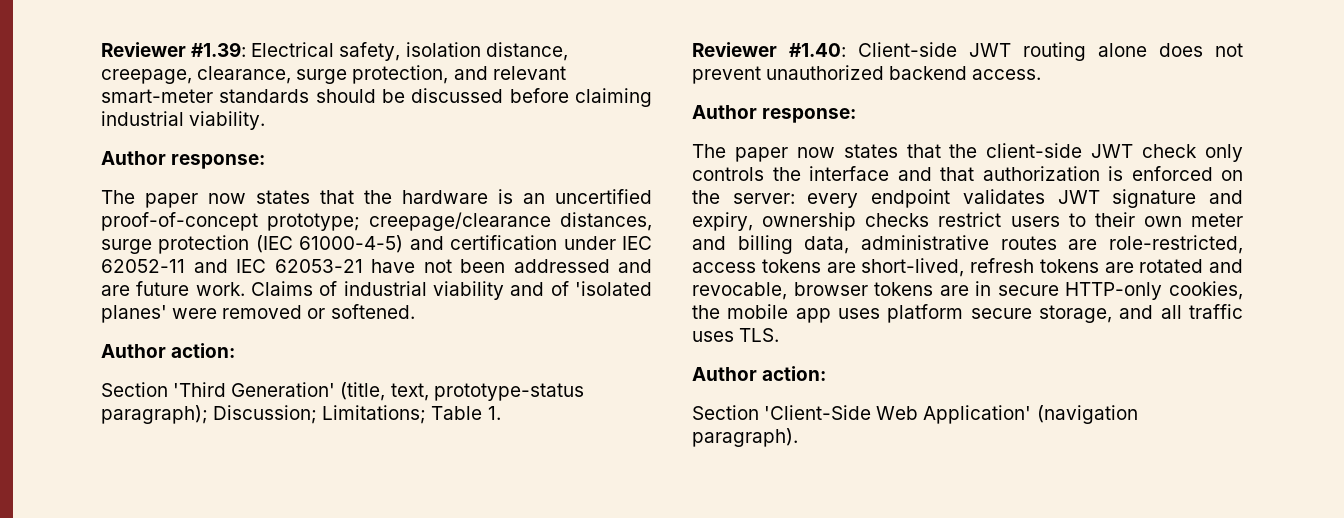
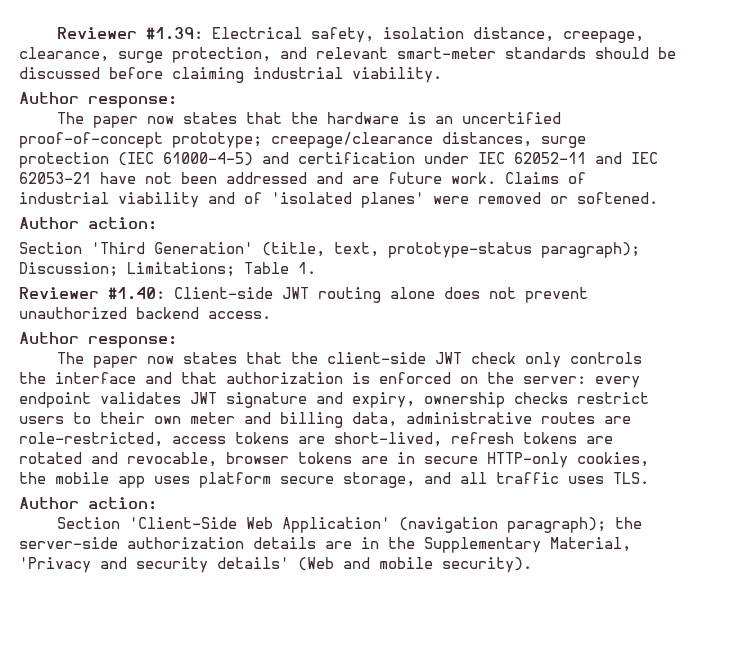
- Section 'Client-Side Web Application' (navigation paragraph).
+ Section 'Client-Side Web Application' (navigation paragraph); the server-side authorization details are in the Supplementary Material, 'Privacy and security details' (Web and mobile security).

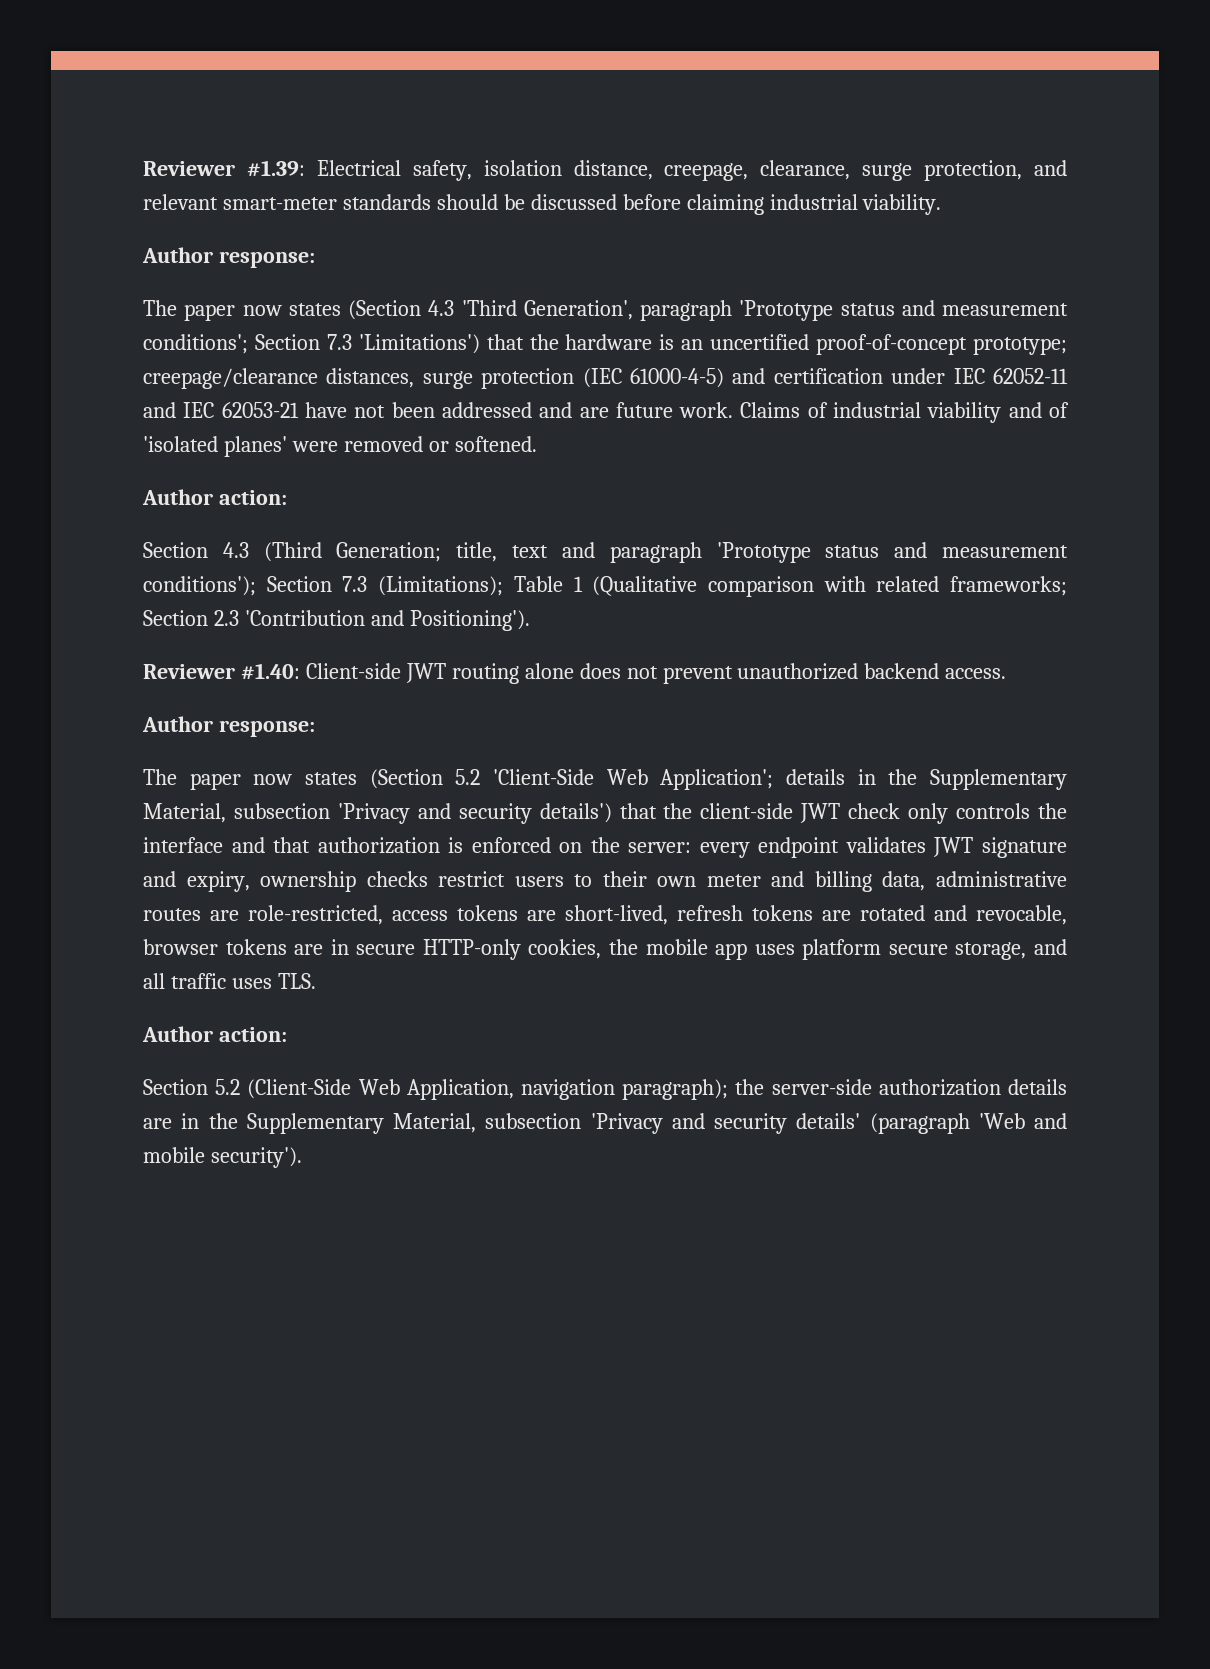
- The paper now states that the hardware is an uncertified proof-of-concept prototype; creepage/clearance distances, surge protection (IEC 61000-4-5) and certification under IEC 62052-11 and IEC 62053-21 have not been addressed and are future work.
+ The paper now states (Section 4.3 'Third Generation', paragraph 'Prototype status and measurement conditions'; Section 7.3 'Limitations') that the hardware is an uncertified proof-of-concept prototype; creepage/clearance distances, surge protection (IEC 61000-4-5) and certification under IEC 62052-11 and IEC 62053-21 have not been addressed and are future work.
- Section 'Third Generation' (title, text, prototype-status paragraph); Discussion; Limitations; Table 1.
+ Section 4.3 (Third Generation; title, text and paragraph 'Prototype status and measurement conditions'); Section 7.3 (Limitations); Table 1 (Qualitative comparison with related frameworks; Section 2.3 'Contribution and Positioning').
- The paper now states that the client-side JWT check only controls the interface and that authorization is enforced on the server:
+ The paper now states (Section 5.2 'Client-Side Web Application'; details in the Supplementary Material, subsection 'Privacy and security details') that the client-side JWT check only controls the interface and that authorization is enforced on the server:
- Section 'Client-Side Web Application' (navigation paragraph); the server-side authorization details are in the Supplementary Material, 'Privacy and security details' (Web and mobile security).
+ Section 5.2 (Client-Side Web Application, navigation paragraph); the server-side authorization details are in the Supplementary Material, subsection 'Privacy and security details' (paragraph 'Web and mobile security').

